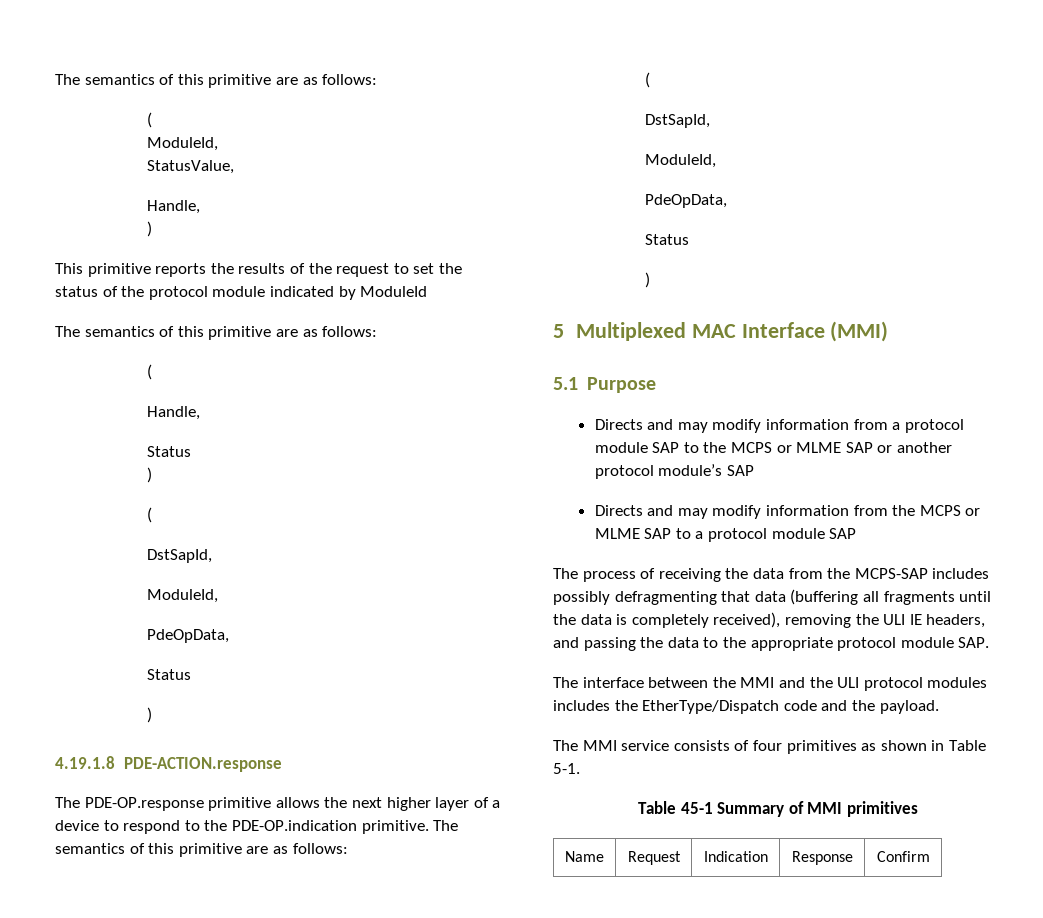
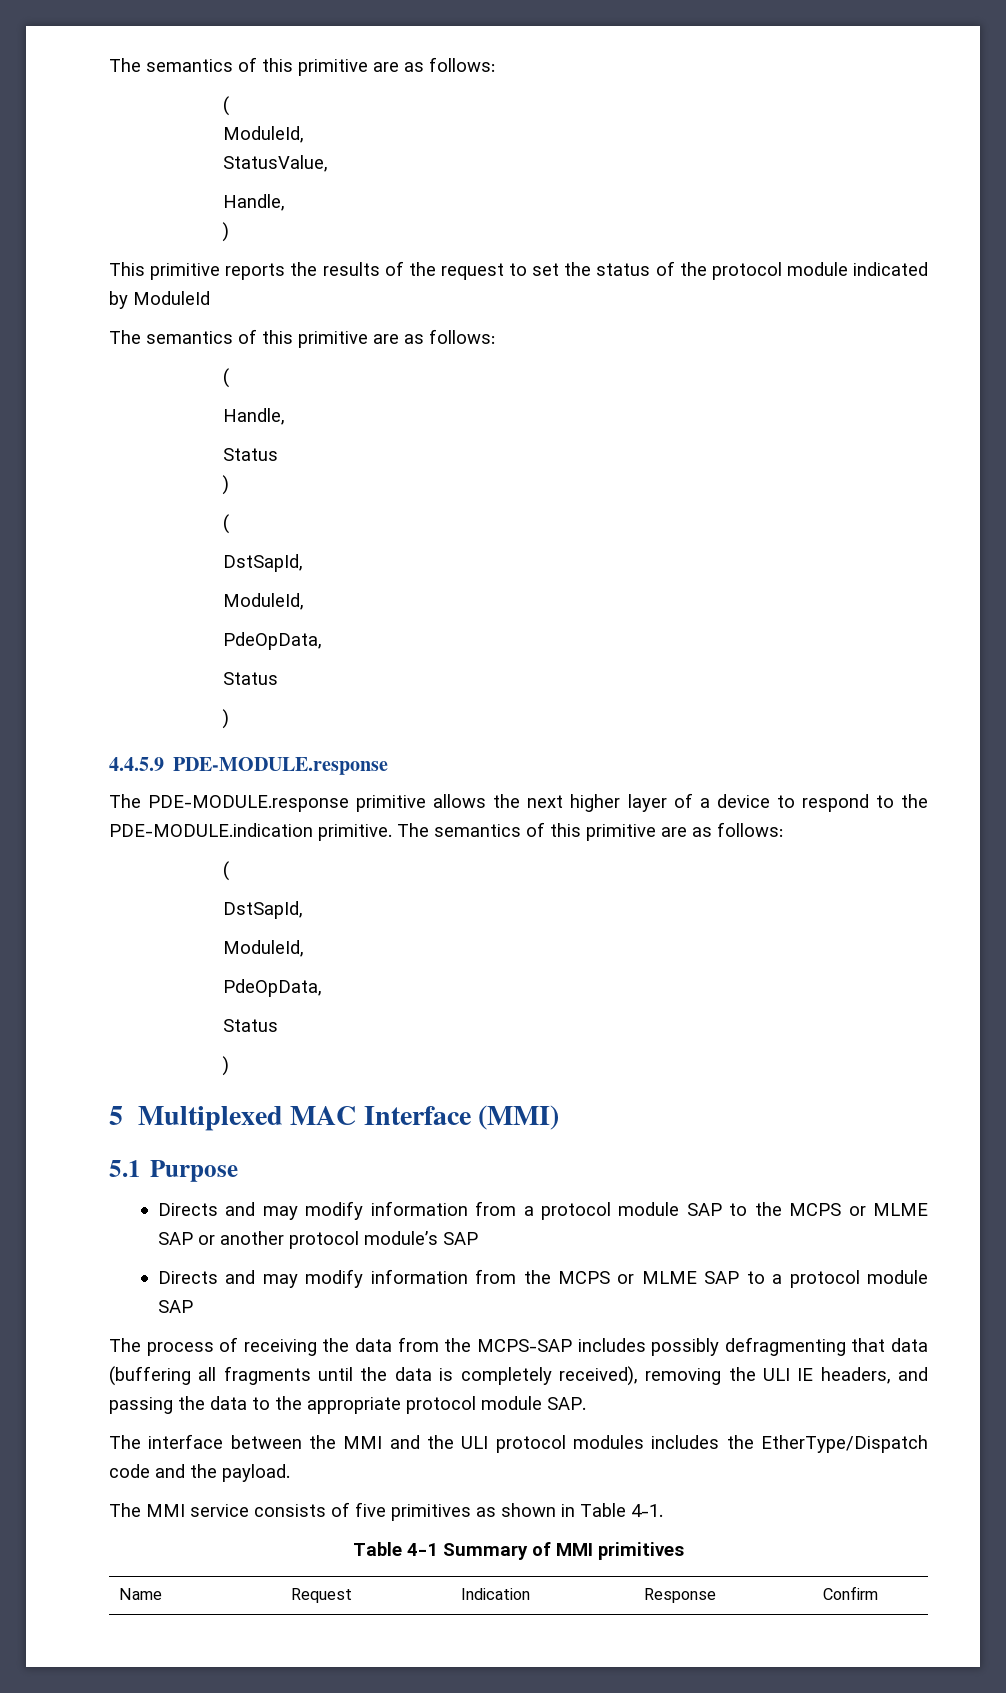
- 4.19.1.8 PDE-ACTION.response
- The PDE-OP.response primitive allows the next higher layer of a device to respond to the PDE-OP.indication primitive.
+ 4.4.5.9 PDE-MODULE.response
+ The PDE-MODULE.response primitive allows the next higher layer of a device to respond to the PDE-MODULE.indication primitive.
- The MMI service consists of four primitives as shown in Table 5-1.
- Table 45-1 Summary of MMI primitives
+ The MMI service consists of five primitives as shown in Table 4-1.
+ Table 4-1 Summary of MMI primitives

